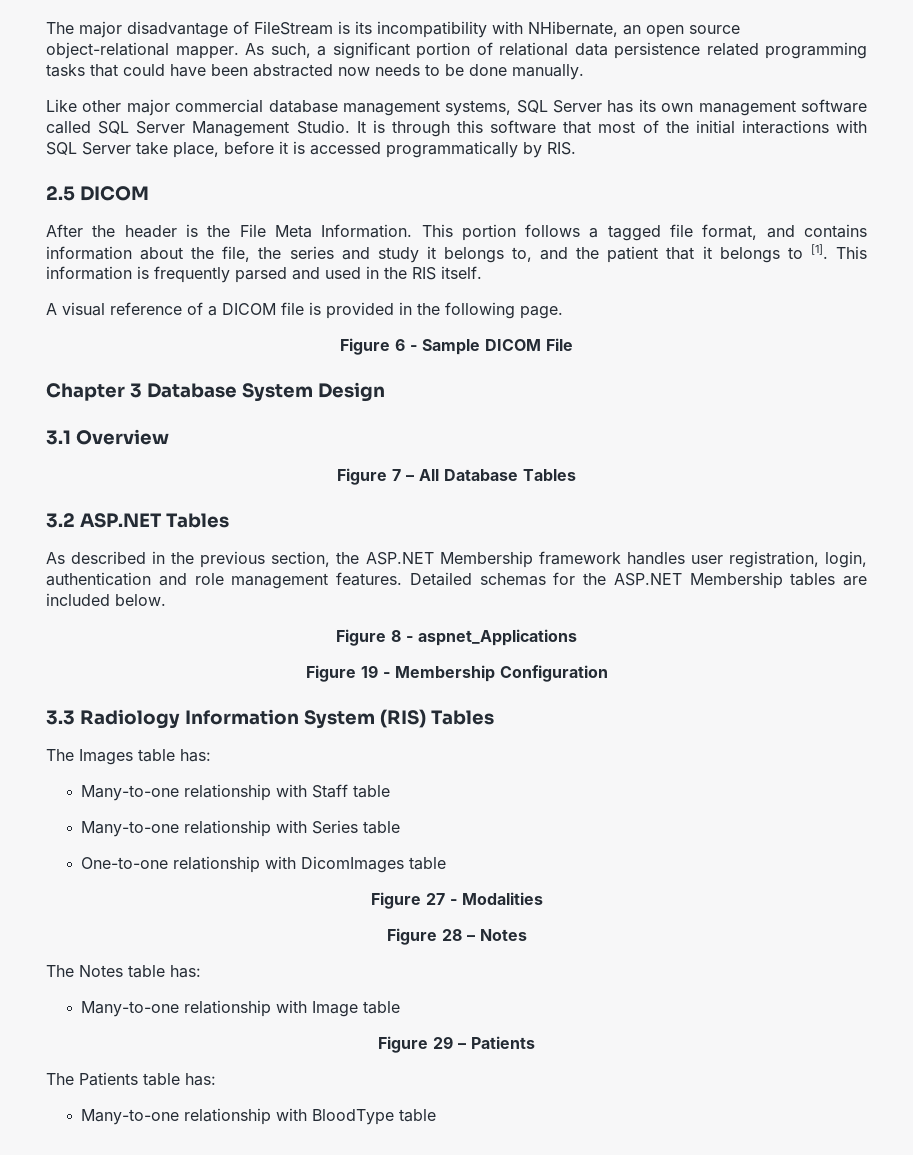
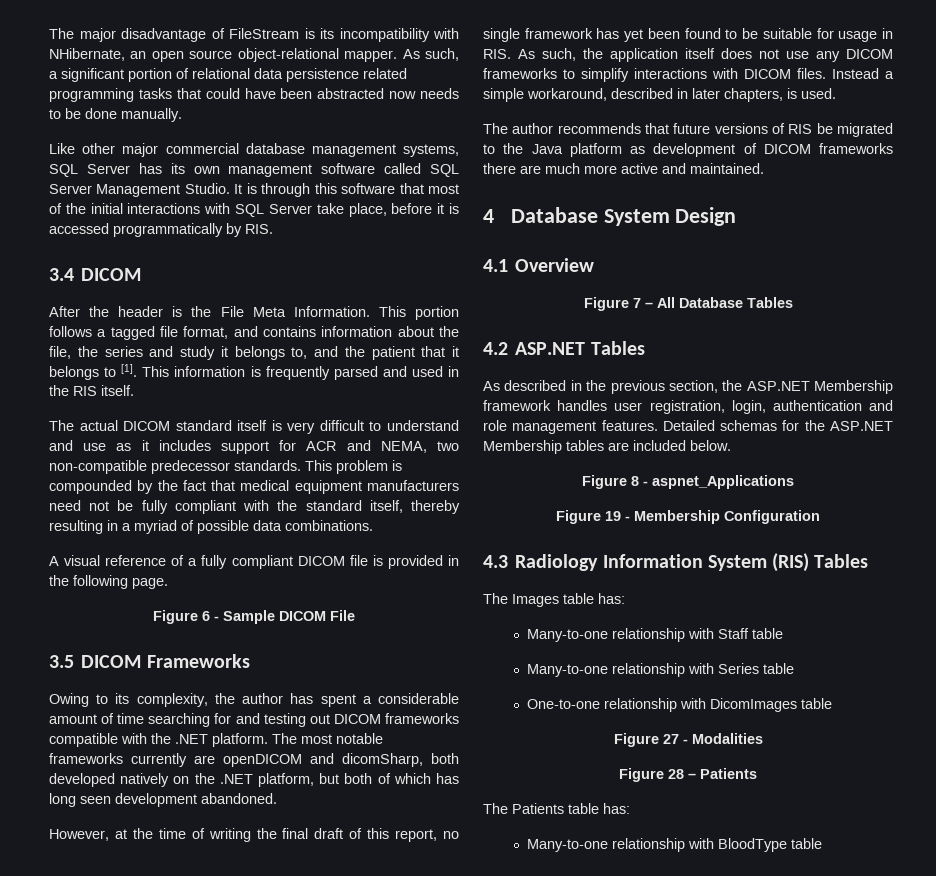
- 2.5 DICOM
+ 3.4 DICOM
+ The actual DICOM standard itself is very difficult to understand and use as it includes support for ACR and NEMA, two non-compatible predecessor standards. This problem is compounded by the fact that medical equipment manufacturers need not be fully compliant with the standard itself, thereby resulting in a myriad of possible data combinations.
- A visual reference of a DICOM file is provided in the following page.
+ A visual reference of a fully compliant DICOM file is provided in the following page.
- Chapter 3 Database System Design
+ 3.5 DICOM Frameworks
+ Owing to its complexity, the author has spent a considerable amount of time searching for and testing out DICOM frameworks compatible with the .NET platform. The most notable frameworks currently are openDICOM and dicomSharp, both developed natively on the .NET platform, but both of which has long seen development abandoned.
+ However, at the time of writing the final draft of this report, no single framework has yet been found to be suitable for usage in RIS. As such, the application itself does not use any DICOM frameworks to simplify interactions with DICOM files. Instead a simple workaround, described in later chapters, is used.
+ The author recommends that future versions of RIS be migrated to the Java platform as development of DICOM frameworks there are much more active and maintained.
+ 4 Database System Design
- 3.1 Overview
+ 4.1 Overview
- 3.2 ASP.NET Tables
+ 4.2 ASP.NET Tables
- 3.3 Radiology Information System (RIS) Tables
+ 4.3 Radiology Information System (RIS) Tables
- Figure 28 – Notes
- The Notes table has:
- Many-to-one relationship with Image table
- Figure 29 – Patients
+ Figure 28 – Patients

